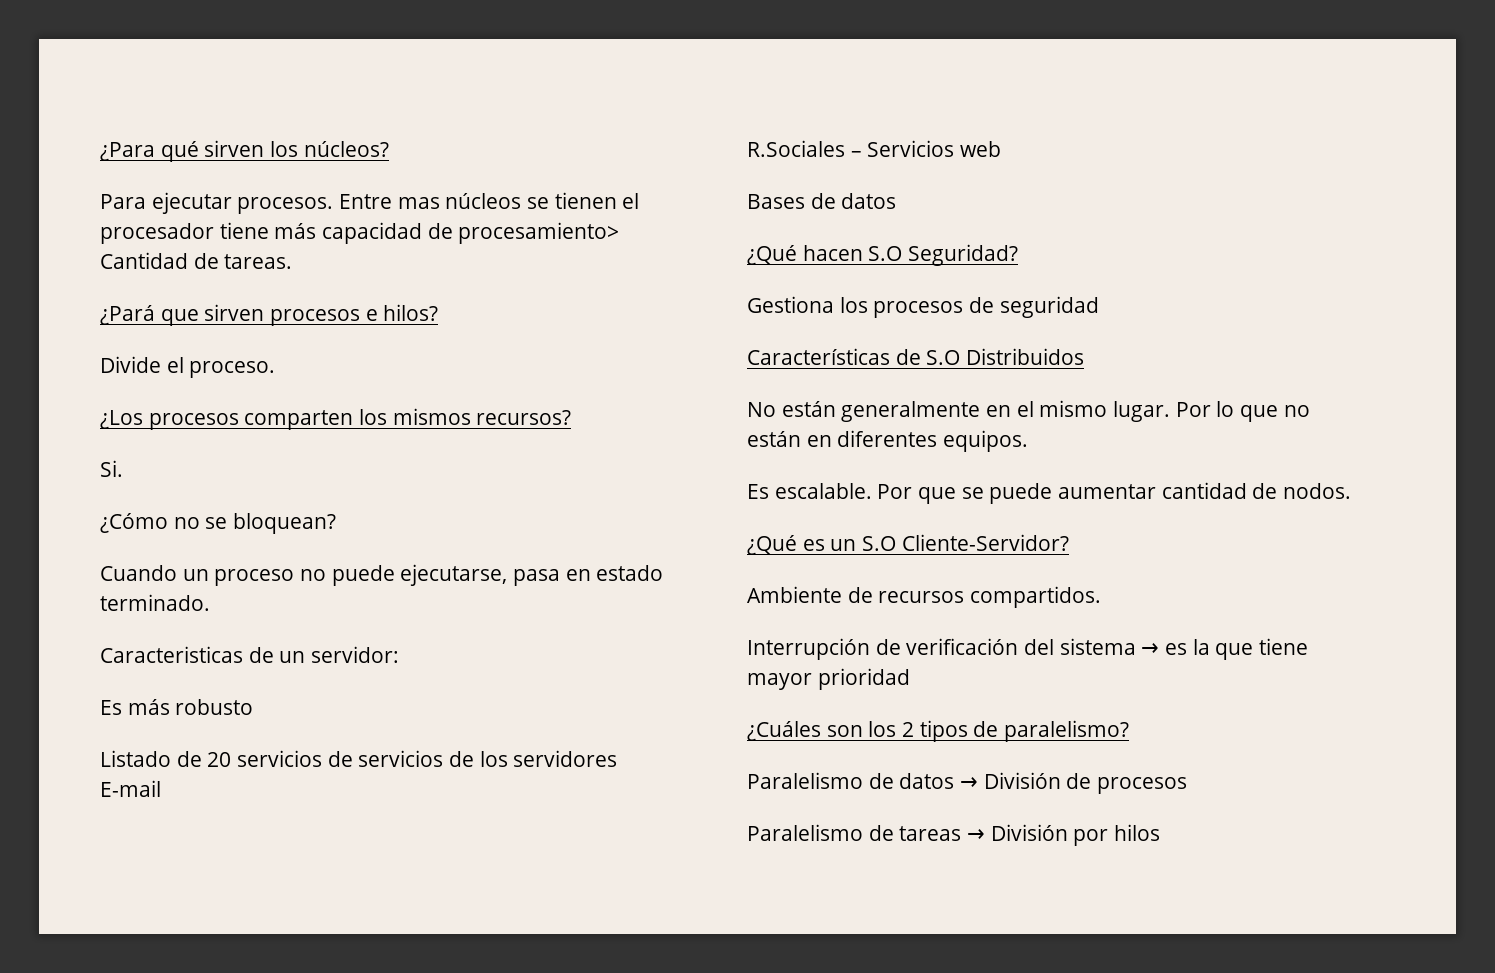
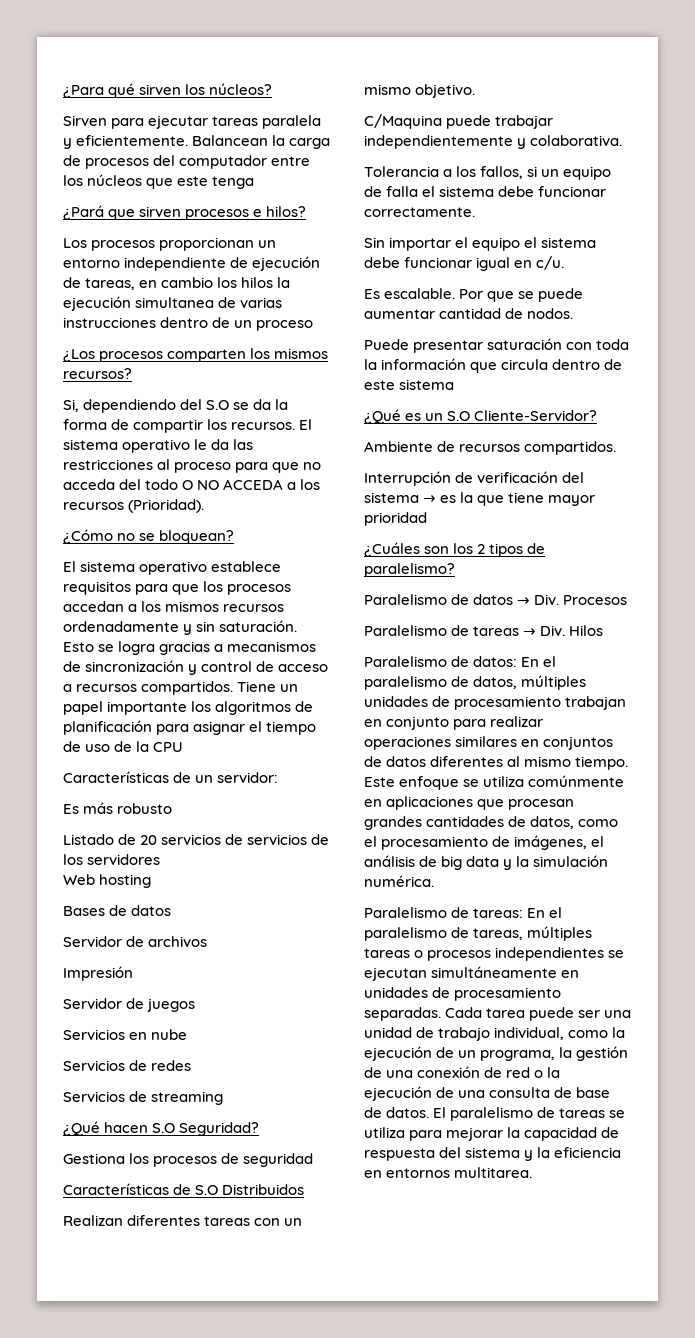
- Para ejecutar procesos. Entre mas núcleos se tienen el procesador tiene más capacidad de procesamiento> Cantidad de tareas.
+ Sirven para ejecutar tareas paralela y eficientemente. Balancean la carga de procesos del computador entre los núcleos que este tenga
- Divide el proceso.
+ Los procesos proporcionan un entorno independiente de ejecución de tareas, en cambio los hilos la ejecución simultanea de varias instrucciones dentro de un proceso
- Si.
+ Si, dependiendo del S.O se da la forma de compartir los recursos. El sistema operativo le da las restricciones al proceso para que no acceda del todo O NO ACCEDA a los recursos (Prioridad).
  ¿Cómo no se bloquean?
- Cuando un proceso no puede ejecutarse, pasa en estado terminado.
- Caracteristicas de un servidor:
+ El sistema operativo establece requisitos para que los procesos accedan a los mismos recursos ordenadamente y sin saturación. Esto se logra gracias a mecanismos de sincronización y control de acceso a recursos compartidos. Tiene un papel importante los algoritmos de planificación para asignar el tiempo de uso de la CPU
+ Características de un servidor:
- E-mail
- R.Sociales – Servicios web
+ Web hosting
  Bases de datos
+ Servidor de archivos
+ Impresión
+ Servidor de juegos
+ Servicios en nube
+ Servicios de redes
+ Servicios de streaming
- No están generalmente en el mismo lugar. Por lo que no están en diferentes equipos.
+ Realizan diferentes tareas con un mismo objetivo.
+ C/Maquina puede trabajar independientemente y colaborativa.
+ Tolerancia a los fallos, si un equipo de falla el sistema debe funcionar correctamente.
+ Sin importar el equipo el sistema debe funcionar igual en c/u.
+ Puede presentar saturación con toda la información que circula dentro de este sistema
- Paralelismo de datos → División de procesos
+ Paralelismo de datos → Div. Procesos
- Paralelismo de tareas → División por hilos
+ Paralelismo de tareas → Div. Hilos
+ Paralelismo de datos: En el paralelismo de datos, múltiples unidades de procesamiento trabajan en conjunto para realizar operaciones similares en conjuntos de datos diferentes al mismo tiempo. Este enfoque se utiliza comúnmente en aplicaciones que procesan grandes cantidades de datos, como el procesamiento de imágenes, el análisis de big data y la simulación numérica.
+ Paralelismo de tareas: En el paralelismo de tareas, múltiples tareas o procesos independientes se ejecutan simultáneamente en unidades de procesamiento separadas. Cada tarea puede ser una unidad de trabajo individual, como la ejecución de un programa, la gestión de una conexión de red o la ejecución de una consulta de base de datos. El paralelismo de tareas se utiliza para mejorar la capacidad de respuesta del sistema y la eficiencia en entornos multitarea.

